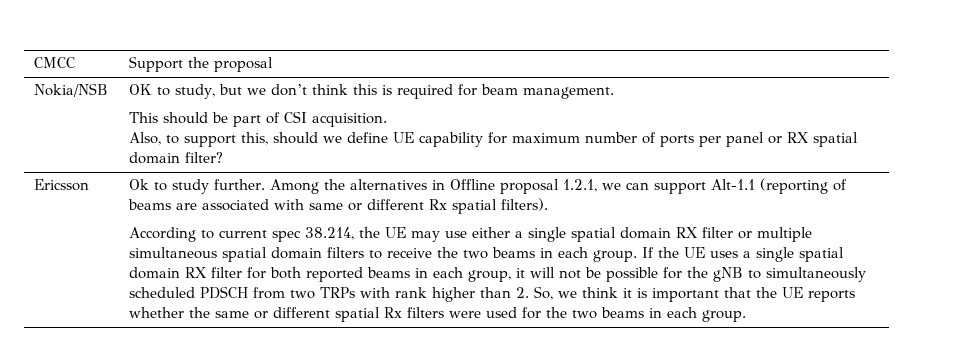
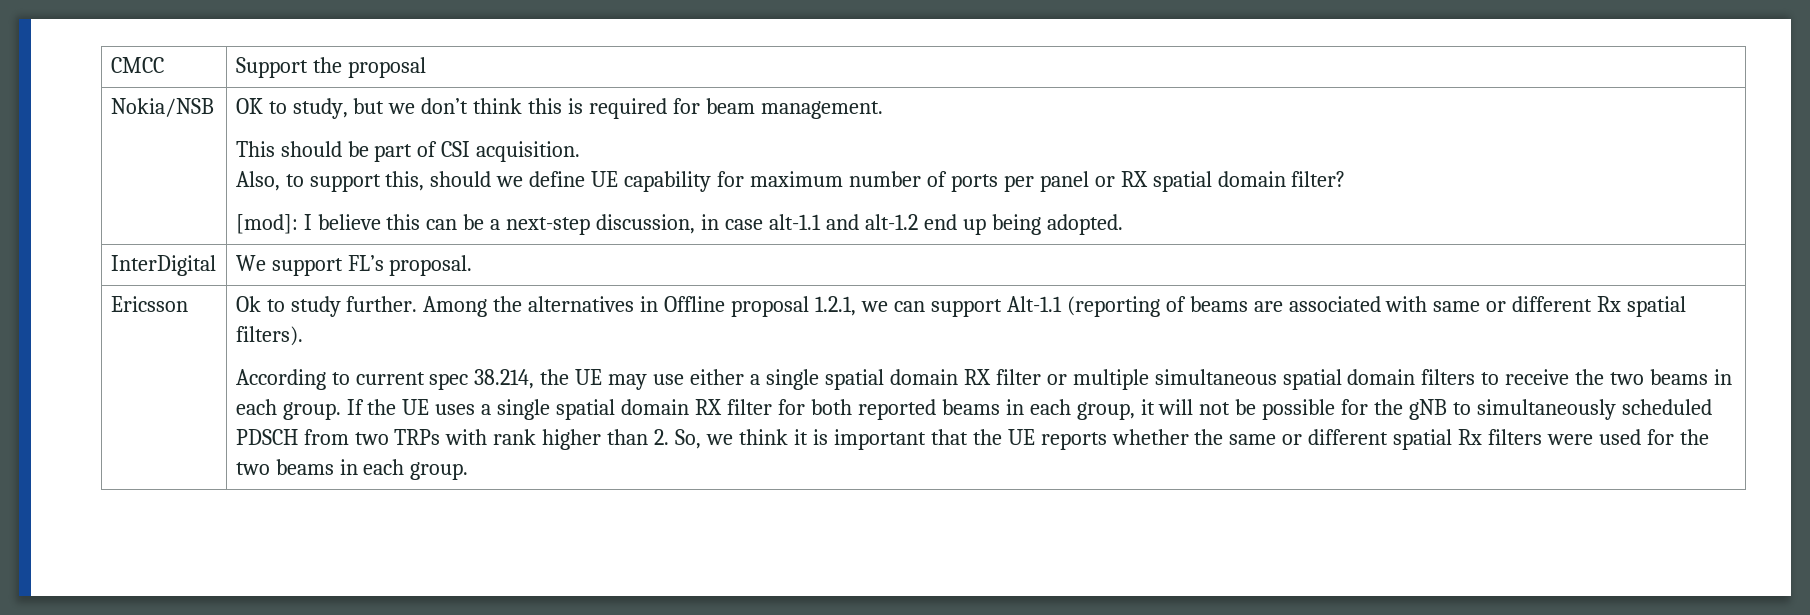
+ [mod]: I believe this can be a next-step discussion, in case alt-1.1 and alt-1.2 end up being adopted.
+ InterDigital | We support FL’s proposal.

